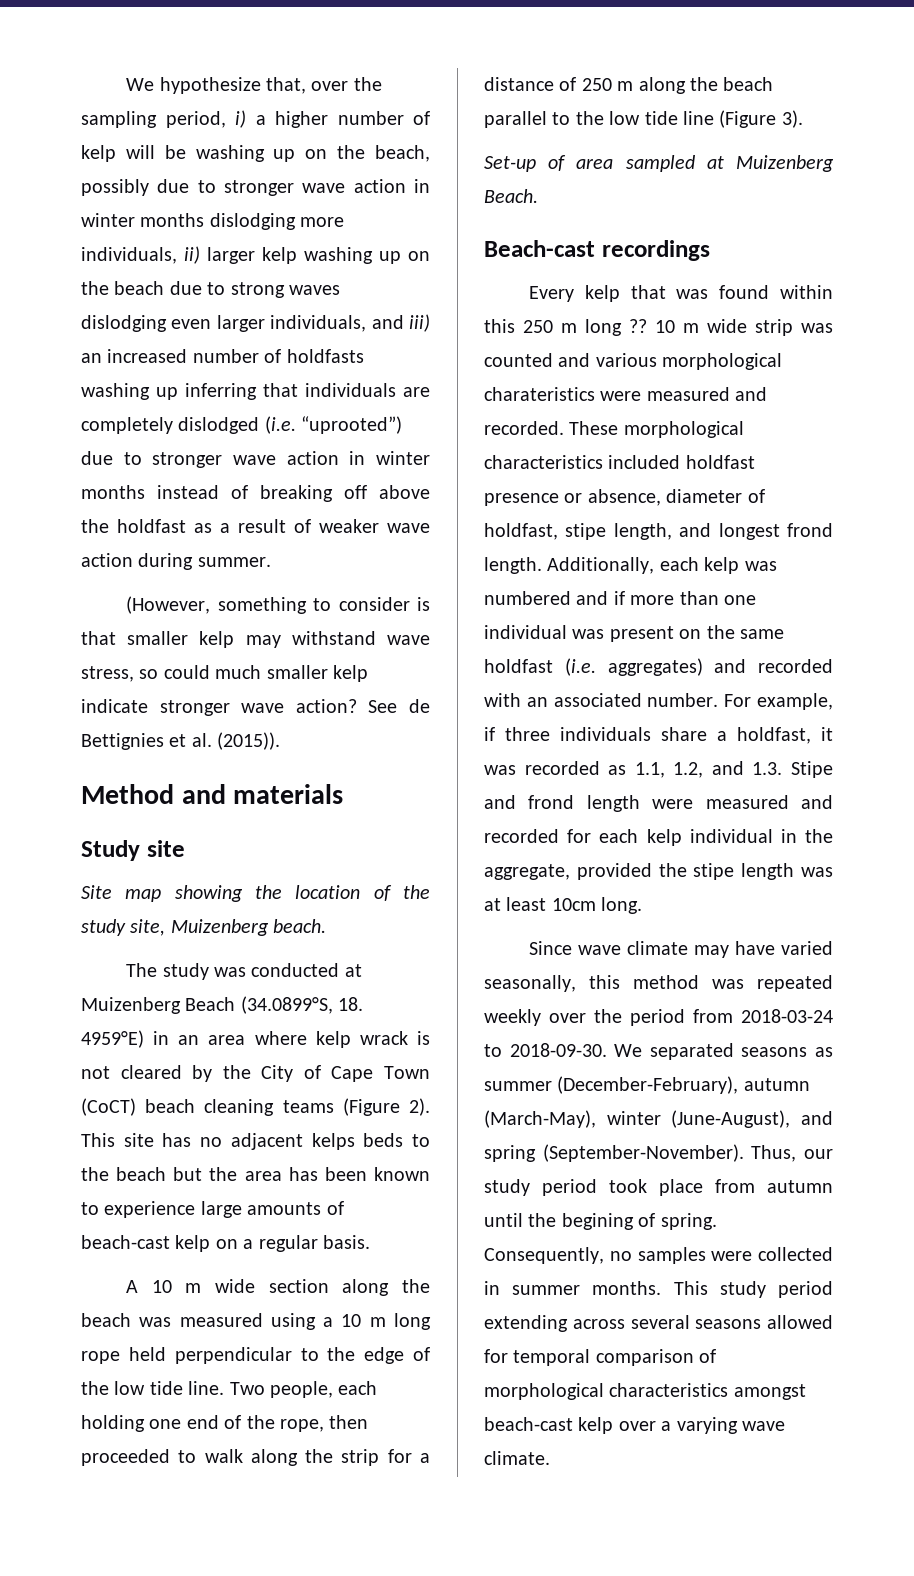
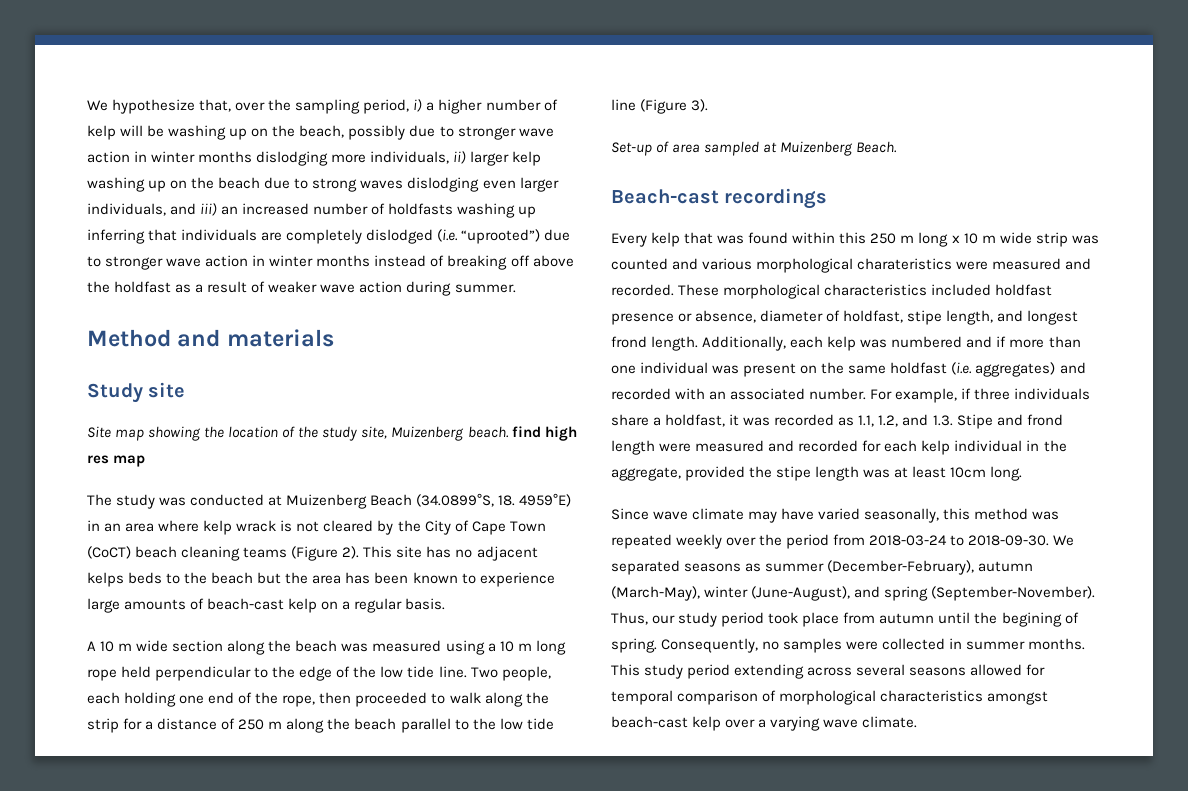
- (However, something to consider is that smaller kelp may withstand wave stress, so could much smaller kelp indicate stronger wave action? See de Bettignies et al. (2015)).
- Site map showing the location of the study site, Muizenberg beach.
+ Site map showing the location of the study site, Muizenberg beach. find high res map
- Every kelp that was found within this 250 m long ?? 10 m wide strip was counted and various morphological charateristics were measured and recorded.
+ Every kelp that was found within this 250 m long x 10 m wide strip was counted and various morphological charateristics were measured and recorded.

